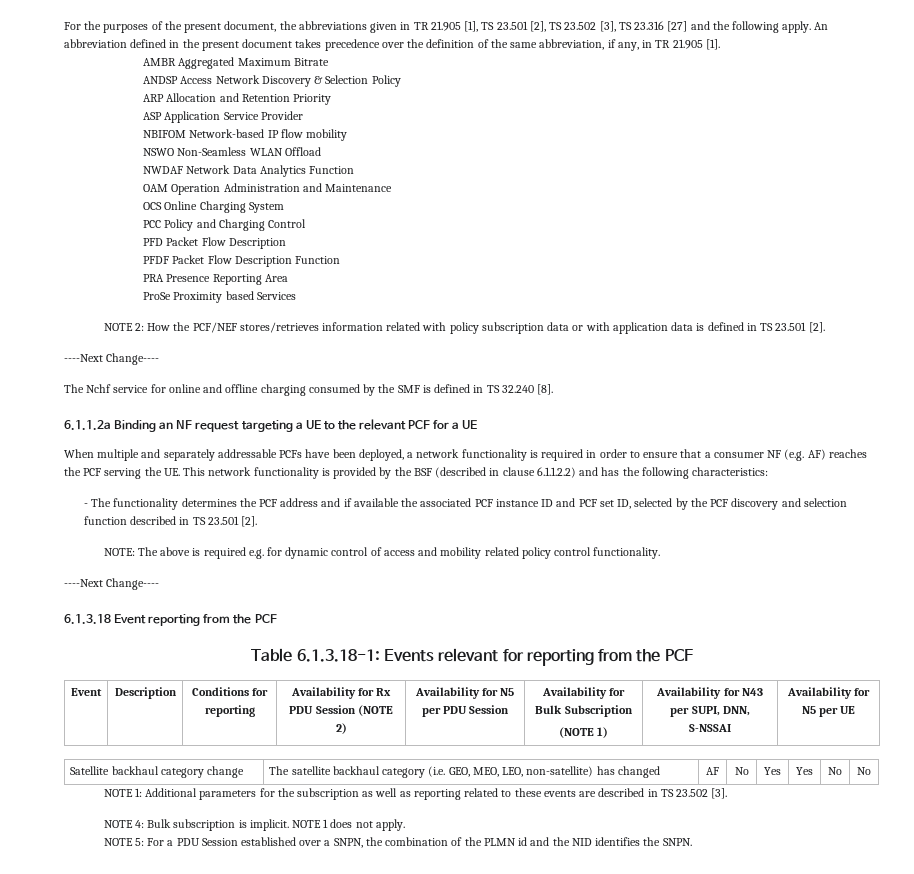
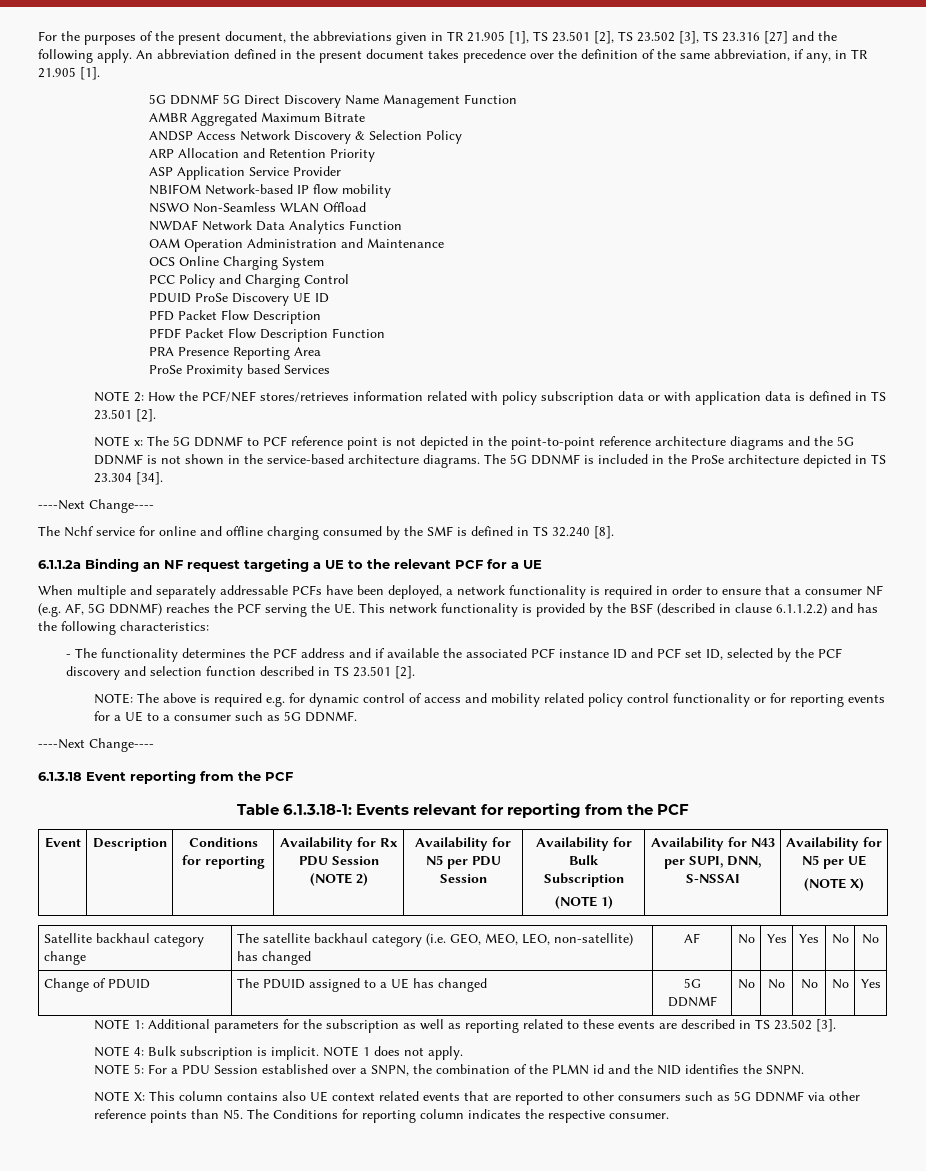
+ 5G DDNMF 5G Direct Discovery Name Management Function
+ PDUID ProSe Discovery UE ID
+ NOTE x: The 5G DDNMF to PCF reference point is not depicted in the point-to-point reference architecture diagrams and the 5G DDNMF is not shown in the service-based architecture diagrams. The 5G DDNMF is included in the ProSe architecture depicted in TS 23.304 [34].
- When multiple and separately addressable PCFs have been deployed, a network functionality is required in order to ensure that a consumer NF (e.g. AF) reaches the PCF serving the UE. This network functionality is provided by the BSF (described in clause 6.1.1.2.2) and has the following characteristics:
+ When multiple and separately addressable PCFs have been deployed, a network functionality is required in order to ensure that a consumer NF (e.g. AF, 5G DDNMF) reaches the PCF serving the UE. This network functionality is provided by the BSF (described in clause 6.1.1.2.2) and has the following characteristics:
- NOTE: The above is required e.g. for dynamic control of access and mobility related policy control functionality.
+ NOTE: The above is required e.g. for dynamic control of access and mobility related policy control functionality or for reporting events for a UE to a consumer such as 5G DDNMF.
  Event | Description | Conditions for reporting | Availability for Rx PDU Session (NOTE 2) | Availability for N5 per PDU Session | Availability for Bulk Subscription
  (NOTE 1) | Availability for N43 per SUPI, DNN, S-NSSAI | Availability for N5 per UE
+ (NOTE X)
+ Change of PDUID | The PDUID assigned to a UE has changed | 5G DDNMF | No | No | No | No | Yes
+ NOTE X: This column contains also UE context related events that are reported to other consumers such as 5G DDNMF via other reference points than N5. The Conditions for reporting column indicates the respective consumer.

